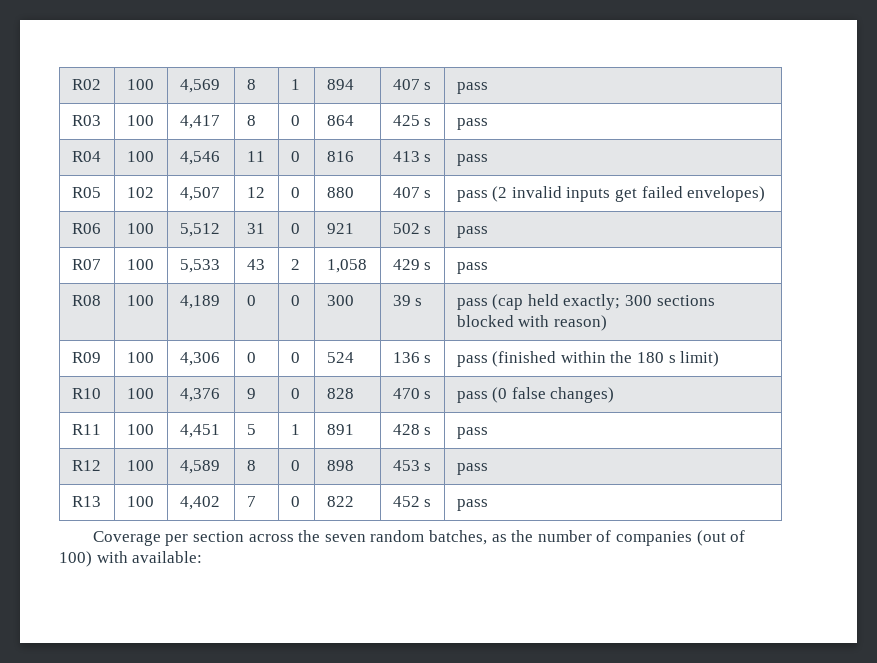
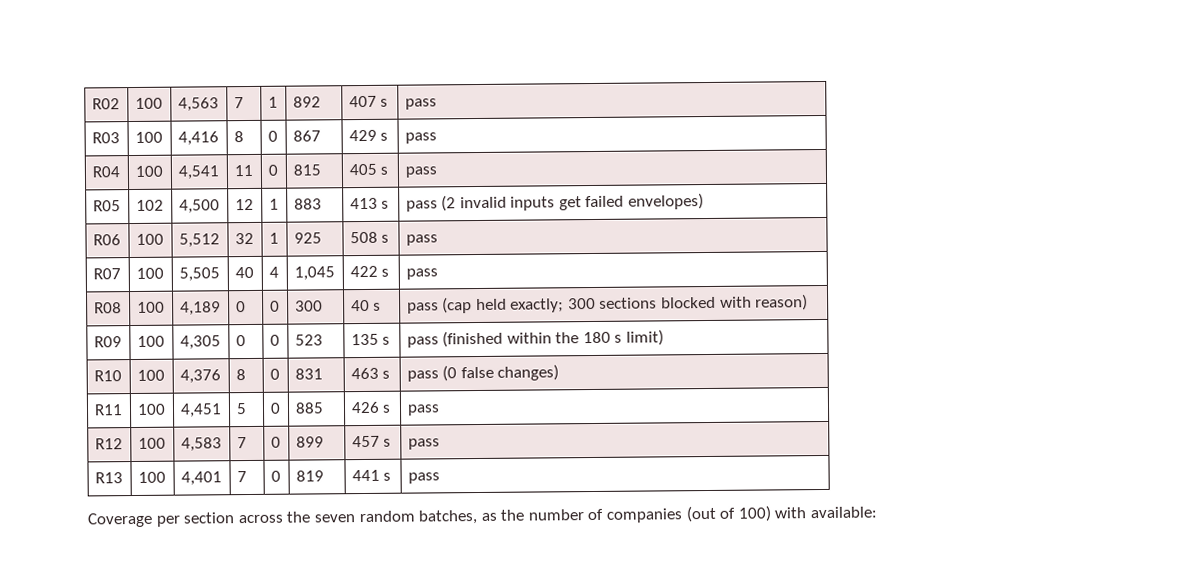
- R02 | 100 | 4,569 | 8 | 1 | 894 | 407 s | pass
+ R02 | 100 | 4,563 | 7 | 1 | 892 | 407 s | pass
- R03 | 100 | 4,417 | 8 | 0 | 864 | 425 s | pass
+ R03 | 100 | 4,416 | 8 | 0 | 867 | 429 s | pass
- R04 | 100 | 4,546 | 11 | 0 | 816 | 413 s | pass
+ R04 | 100 | 4,541 | 11 | 0 | 815 | 405 s | pass
- R05 | 102 | 4,507 | 12 | 0 | 880 | 407 s | pass (2 invalid inputs get failed envelopes)
+ R05 | 102 | 4,500 | 12 | 1 | 883 | 413 s | pass (2 invalid inputs get failed envelopes)
- R06 | 100 | 5,512 | 31 | 0 | 921 | 502 s | pass
+ R06 | 100 | 5,512 | 32 | 1 | 925 | 508 s | pass
- R07 | 100 | 5,533 | 43 | 2 | 1,058 | 429 s | pass
+ R07 | 100 | 5,505 | 40 | 4 | 1,045 | 422 s | pass
- R08 | 100 | 4,189 | 0 | 0 | 300 | 39 s | pass (cap held exactly; 300 sections blocked with reason)
+ R08 | 100 | 4,189 | 0 | 0 | 300 | 40 s | pass (cap held exactly; 300 sections blocked with reason)
- R09 | 100 | 4,306 | 0 | 0 | 524 | 136 s | pass (finished within the 180 s limit)
+ R09 | 100 | 4,305 | 0 | 0 | 523 | 135 s | pass (finished within the 180 s limit)
- R10 | 100 | 4,376 | 9 | 0 | 828 | 470 s | pass (0 false changes)
+ R10 | 100 | 4,376 | 8 | 0 | 831 | 463 s | pass (0 false changes)
- R11 | 100 | 4,451 | 5 | 1 | 891 | 428 s | pass
+ R11 | 100 | 4,451 | 5 | 0 | 885 | 426 s | pass
- R12 | 100 | 4,589 | 8 | 0 | 898 | 453 s | pass
+ R12 | 100 | 4,583 | 7 | 0 | 899 | 457 s | pass
- R13 | 100 | 4,402 | 7 | 0 | 822 | 452 s | pass
+ R13 | 100 | 4,401 | 7 | 0 | 819 | 441 s | pass

